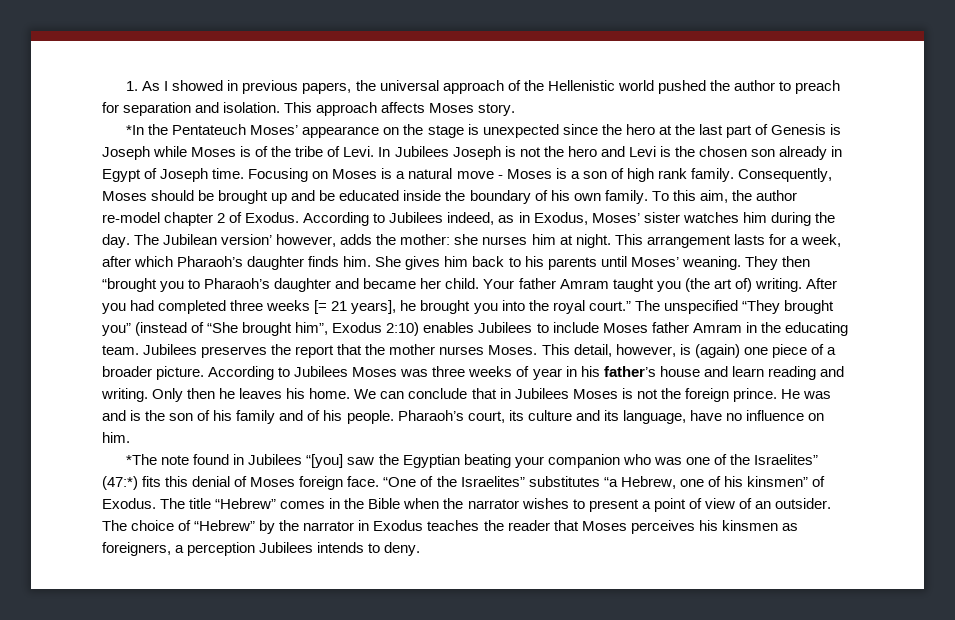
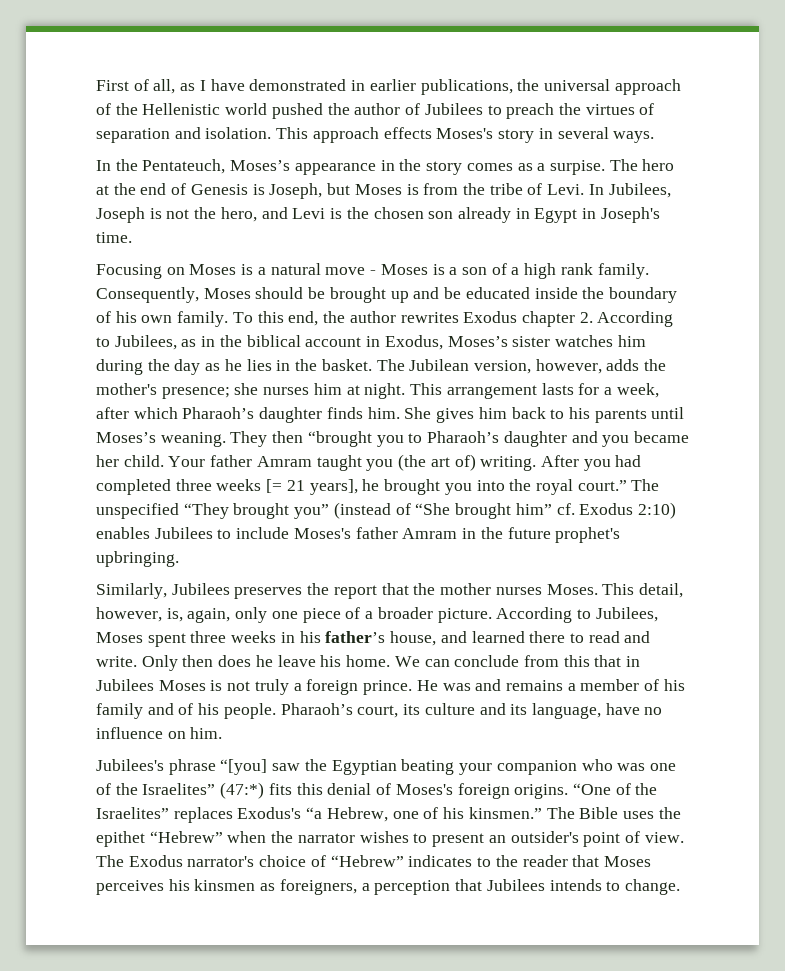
- 1. As I showed in previous papers, the universal approach of the Hellenistic world pushed the author to preach for separation and isolation.
+ First of all, as I have demonstrated in earlier publications, the universal approach of the Hellenistic world pushed the author of Jubilees to preach the virtues of separation and isolation.
- This approach affects Moses story.
- *In the Pentateuch Moses’ appearance on the stage is unexpected since the hero at the last part of Genesis is Joseph while Moses is of the tribe of Levi.
+ This approach effects Moses's story in several ways.
+ In the Pentateuch, Moses’s appearance in the story comes as a surpise. The hero at the end of Genesis is Joseph, but Moses is from the tribe of Levi.
- In Jubilees Joseph is not the hero and Levi is the chosen son already in Egypt of Joseph time. Focusing on Moses is a natural move - Moses is a son of high rank family.
+ In Jubilees, Joseph is not the hero, and Levi is the chosen son already in Egypt in Joseph's time.
+ Focusing on Moses is a natural move - Moses is a son of a high rank family.
- To this aim, the author re-model chapter 2 of Exodus. According to Jubilees indeed, as in Exodus, Moses’ sister watches him during the day.
+ To this end, the author rewrites Exodus chapter 2. According to Jubilees, as in the biblical account in Exodus, Moses’s sister watches him during the day as he lies in the basket.
- The Jubilean version’ however, adds the mother: she nurses him at night.
+ The Jubilean version, however, adds the mother's presence; she nurses him at night.
- She gives him back to his parents until Moses’ weaning.
+ She gives him back to his parents until Moses’s weaning.
- They then “brought you to Pharaoh’s daughter and became her child.
+ They then “brought you to Pharaoh’s daughter and you became her child.
- The unspecified “They brought you” (instead of “She brought him”, Exodus 2:10) enables Jubilees to include Moses father Amram in the educating team. Jubilees preserves the report that the mother nurses Moses.
+ The unspecified “They brought you” (instead of “She brought him” cf. Exodus 2:10) enables Jubilees to include Moses's father Amram in the future prophet's upbringing.
+ Similarly, Jubilees preserves the report that the mother nurses Moses.
- This detail, however, is (again) one piece of a broader picture.
+ This detail, however, is, again, only one piece of a broader picture.
- According to Jubilees Moses was three weeks of year in his father’s house and learn reading and writing. Only then he leaves his home.
+ According to Jubilees, Moses spent three weeks in his father’s house, and learned there to read and write. Only then does he leave his home.
- We can conclude that in Jubilees Moses is not the foreign prince.
+ We can conclude from this that in Jubilees Moses is not truly a foreign prince.
- He was and is the son of his family and of his people.
+ He was and remains a member of his family and of his people.
- *The note found in Jubilees “[you] saw the Egyptian beating your companion who was one of the Israelites” (47:*) fits this denial of Moses foreign face.
+ Jubilees's phrase “[you] saw the Egyptian beating your companion who was one of the Israelites” (47:*) fits this denial of Moses's foreign origins.
- “One of the Israelites” substitutes “a Hebrew, one of his kinsmen” of Exodus. The title “Hebrew” comes in the Bible when the narrator wishes to present a point of view of an outsider. The choice of “Hebrew” by the narrator in Exodus teaches the reader that Moses perceives his kinsmen as foreigners, a perception Jubilees intends to deny.
+ “One of the Israelites” replaces Exodus's “a Hebrew, one of his kinsmen.” The Bible uses the epithet “Hebrew” when the narrator wishes to present an outsider's point of view. The Exodus narrator's choice of “Hebrew” indicates to the reader that Moses perceives his kinsmen as foreigners, a perception that Jubilees intends to change.

